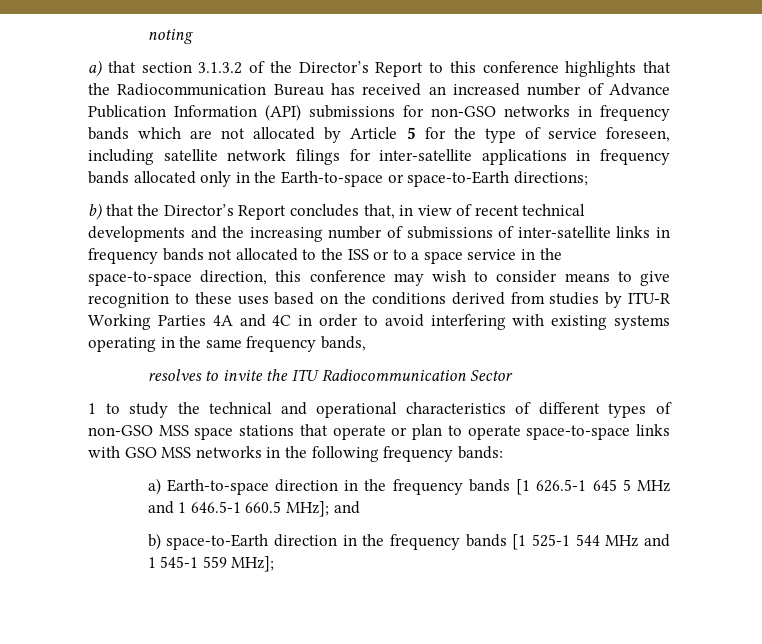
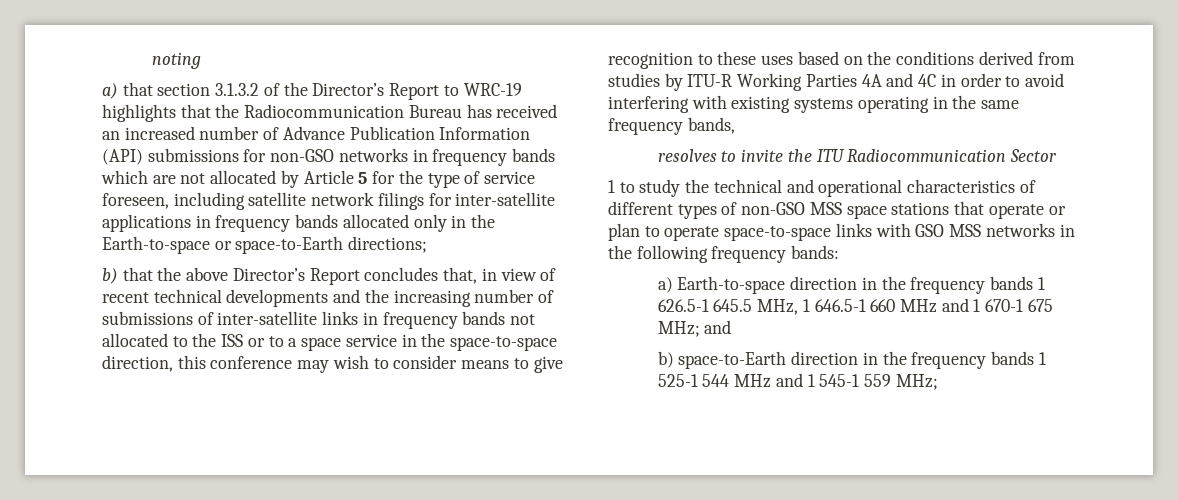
- a) that section 3.1.3.2 of the Director’s Report to this conference highlights that the Radiocommunication Bureau has received an increased number of Advance Publication Information (API) submissions for non-GSO networks in frequency bands which are not allocated by Article 5 for the type of service foreseen, including satellite network filings for inter-satellite applications in frequency bands allocated only in the Earth-to-space or space-to-Earth directions;
+ a) that section 3.1.3.2 of the Director’s Report to WRC-19 highlights that the Radiocommunication Bureau has received an increased number of Advance Publication Information (API) submissions for non-GSO networks in frequency bands which are not allocated by Article 5 for the type of service foreseen, including satellite network filings for inter-satellite applications in frequency bands allocated only in the Earth-to-space or space-to-Earth directions;
- b) that the Director’s Report concludes that, in view of recent technical developments and the increasing number of submissions of inter-satellite links in frequency bands not allocated to the ISS or to a space service in the space-to-space direction, this conference may wish to consider means to give recognition to these uses based on the conditions derived from studies by ITU-R Working Parties 4A and 4C in order to avoid interfering with existing systems operating in the same frequency bands,
+ b) that the above Director’s Report concludes that, in view of recent technical developments and the increasing number of submissions of inter-satellite links in frequency bands not allocated to the ISS or to a space service in the space-to-space direction, this conference may wish to consider means to give recognition to these uses based on the conditions derived from studies by ITU-R Working Parties 4A and 4C in order to avoid interfering with existing systems operating in the same frequency bands,
- a) Earth-to-space direction in the frequency bands [1 626.5-1 645 5 MHz and 1 646.5-1 660.5 MHz]; and
+ a) Earth-to-space direction in the frequency bands 1 626.5-1 645.5 MHz, 1 646.5-1 660 MHz and 1 670-1 675 MHz; and
- b) space-to-Earth direction in the frequency bands [1 525-1 544 MHz and 1 545-1 559 MHz];
+ b) space-to-Earth direction in the frequency bands 1 525-1 544 MHz and 1 545-1 559 MHz;

